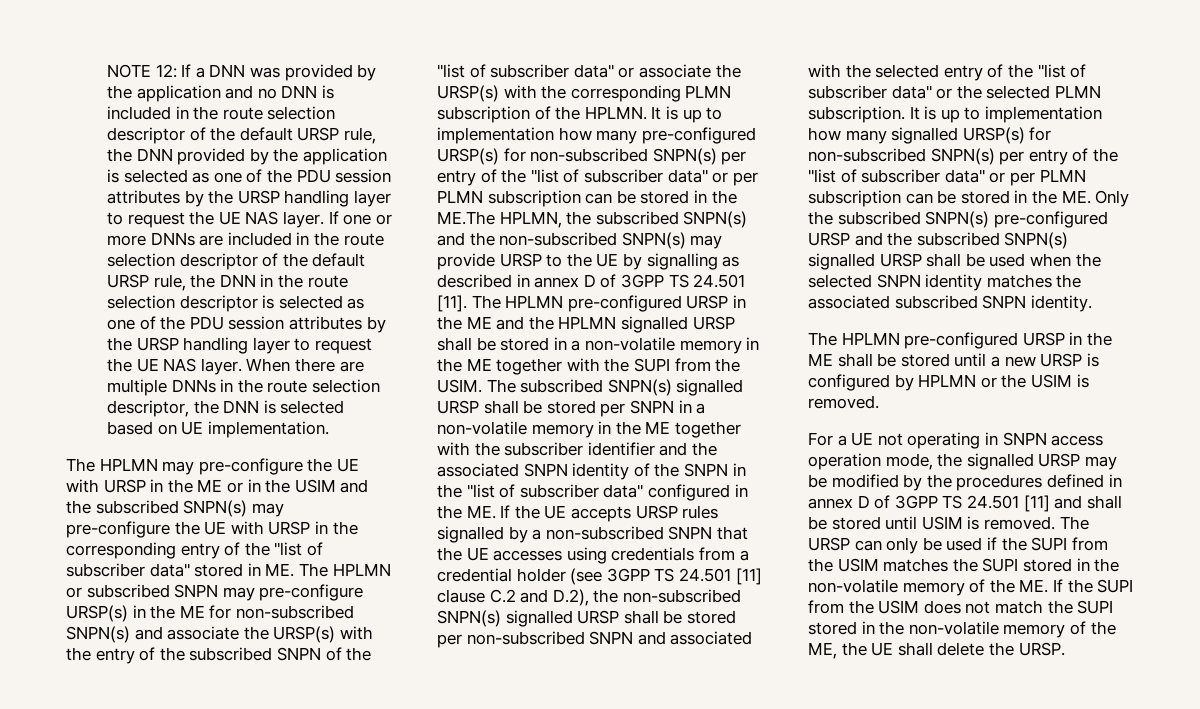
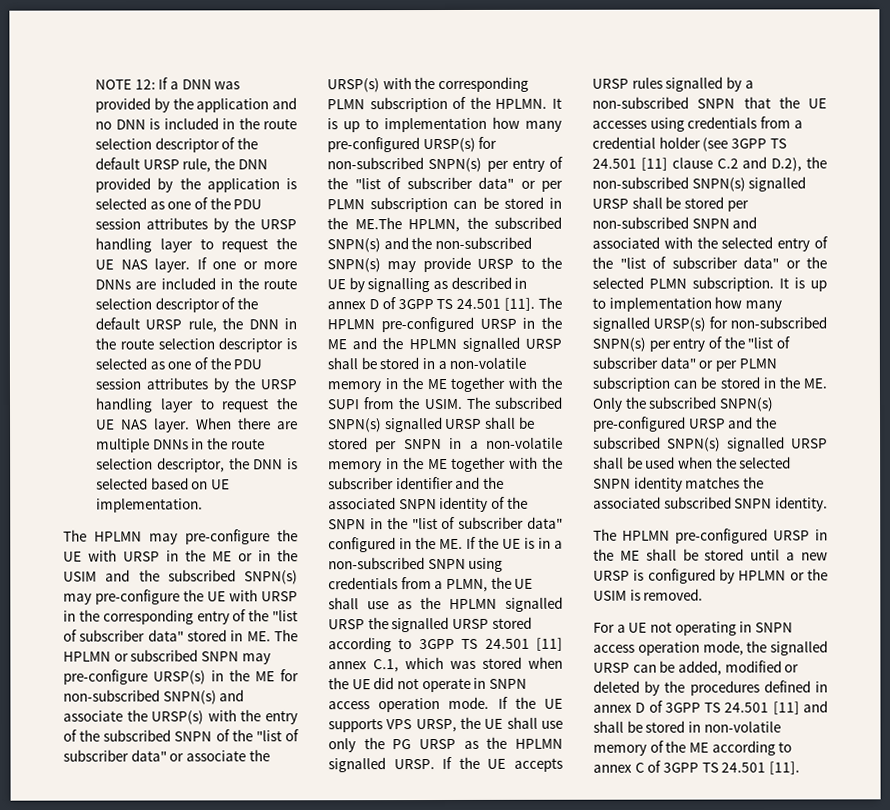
- The subscribed SNPN(s) signalled URSP shall be stored per SNPN in a non-volatile memory in the ME together with the subscriber identifier and the associated SNPN identity of the SNPN in the "list of subscriber data" configured in the ME. If the UE accepts URSP rules signalled by a non-subscribed SNPN that the UE accesses using credentials from a credential holder (see 3GPP TS 24.501 [11] clause C.2 and D.2), the non-subscribed SNPN(s) signalled URSP shall be stored per non-subscribed SNPN and associated with the selected entry of the "list of subscriber data" or the selected PLMN subscription.
+ The subscribed SNPN(s) signalled URSP shall be stored per SNPN in a non-volatile memory in the ME together with the subscriber identifier and the associated SNPN identity of the SNPN in the "list of subscriber data" configured in the ME. If the UE is in a non-subscribed SNPN using credentials from a PLMN, the UE shall use as the HPLMN signalled URSP the signalled URSP stored according to 3GPP TS 24.501 [11] annex C.1, which was stored when the UE did not operate in SNPN access operation mode. If the UE supports VPS URSP, the UE shall use only the PG URSP as the HPLMN signalled URSP. If the UE accepts URSP rules signalled by a non-subscribed SNPN that the UE accesses using credentials from a credential holder (see 3GPP TS 24.501 [11] clause C.2 and D.2), the non-subscribed SNPN(s) signalled URSP shall be stored per non-subscribed SNPN and associated with the selected entry of the "list of subscriber data" or the selected PLMN subscription.
- For a UE not operating in SNPN access operation mode, the signalled URSP may be modified by the procedures defined in annex D of 3GPP TS 24.501 [11] and shall be stored until USIM is removed. The URSP can only be used if the SUPI from the USIM matches the SUPI stored in the non-volatile memory of the ME. If the SUPI from the USIM does not match the SUPI stored in the non-volatile memory of the ME, the UE shall delete the URSP.
+ For a UE not operating in SNPN access operation mode, the signalled URSP can be added, modified or deleted by the procedures defined in annex D of 3GPP TS 24.501 [11] and shall be stored in non-volatile memory of the ME according to annex C of 3GPP TS 24.501 [11].

